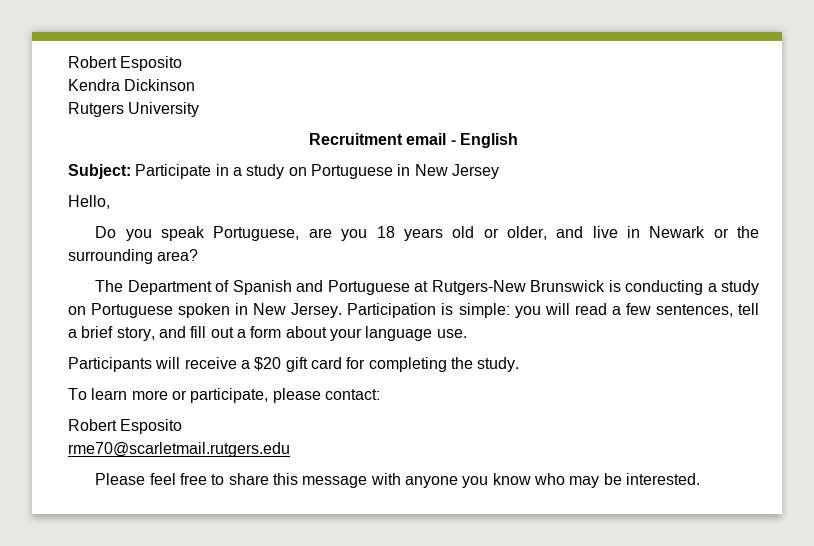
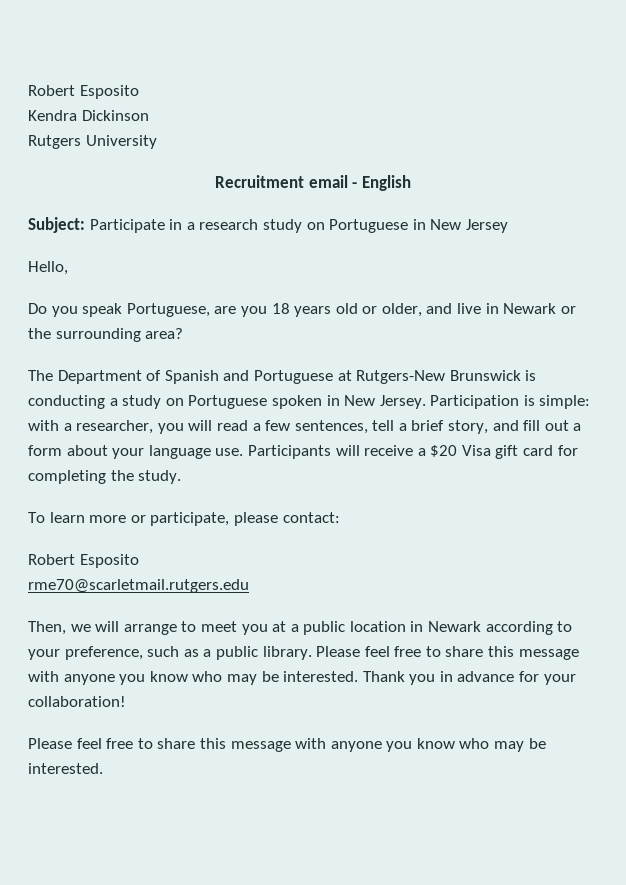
- Subject: Participate in a study on Portuguese in New Jersey
+ Subject: Participate in a research study on Portuguese in New Jersey
- Participation is simple: you will read a few sentences, tell a brief story, and fill out a form about your language use.
- Participants will receive a $20 gift card for completing the study.
+ Participation is simple: with a researcher, you will read a few sentences, tell a brief story, and fill out a form about your language use. Participants will receive a $20 Visa gift card for completing the study.
+ Then, we will arrange to meet you at a public location in Newark according to your preference, such as a public library.
+ Thank you in advance for your collaboration!
+ Please feel free to share this message with anyone you know who may be interested.

